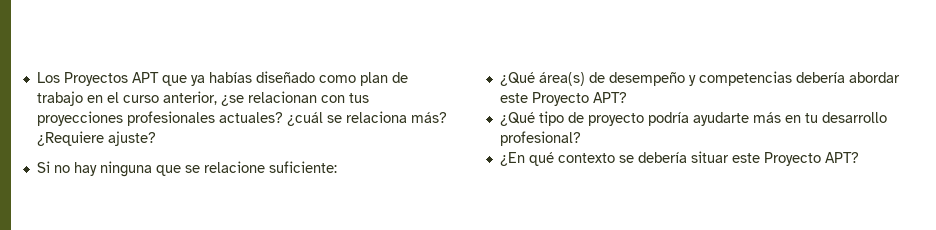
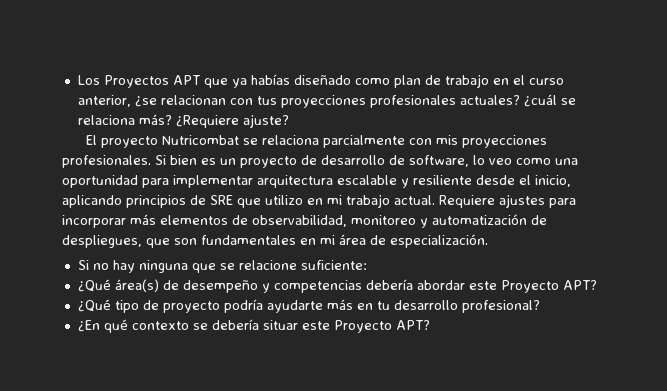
+ El proyecto Nutricombat se relaciona parcialmente con mis proyecciones profesionales. Si bien es un proyecto de desarrollo de software, lo veo como una oportunidad para implementar arquitectura escalable y resiliente desde el inicio, aplicando principios de SRE que utilizo en mi trabajo actual. Requiere ajustes para incorporar más elementos de observabilidad, monitoreo y automatización de despliegues, que son fundamentales en mi área de especialización.

